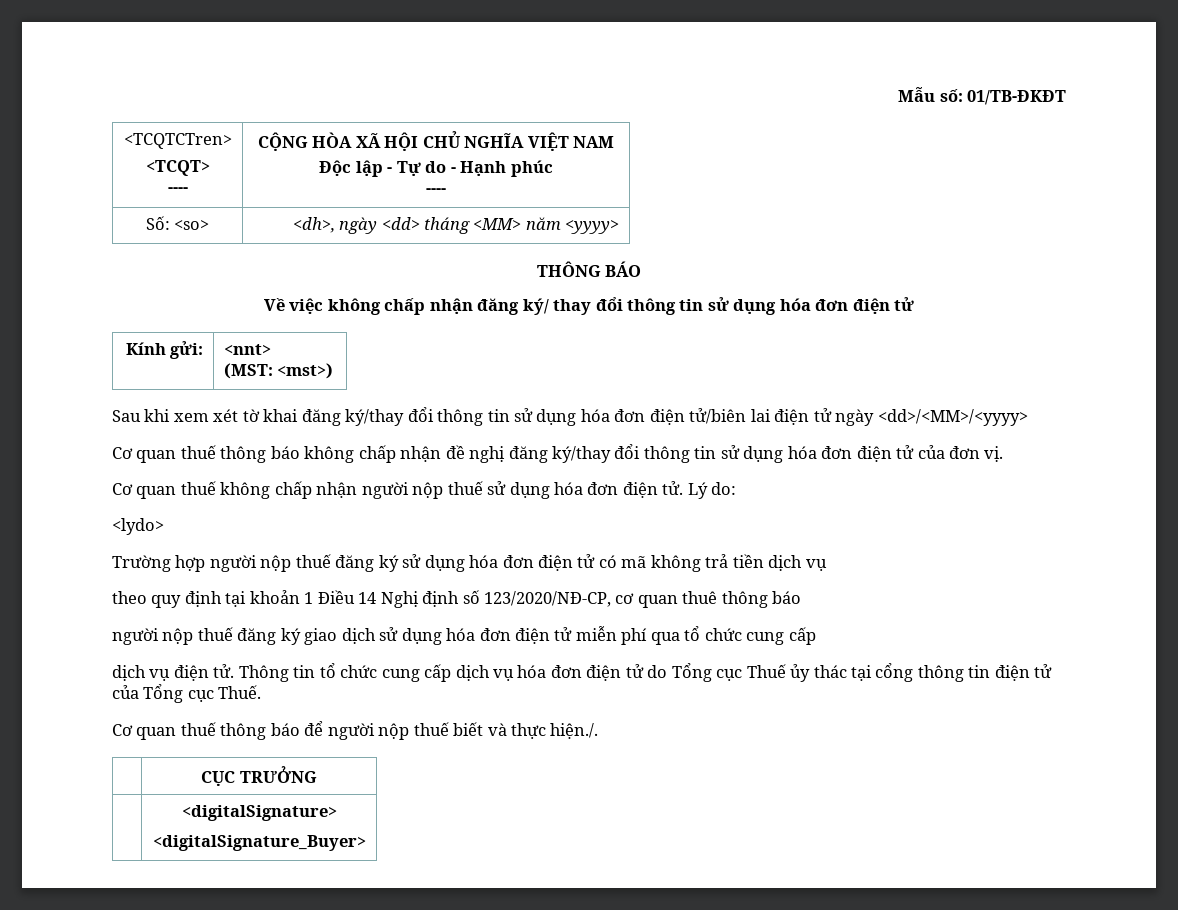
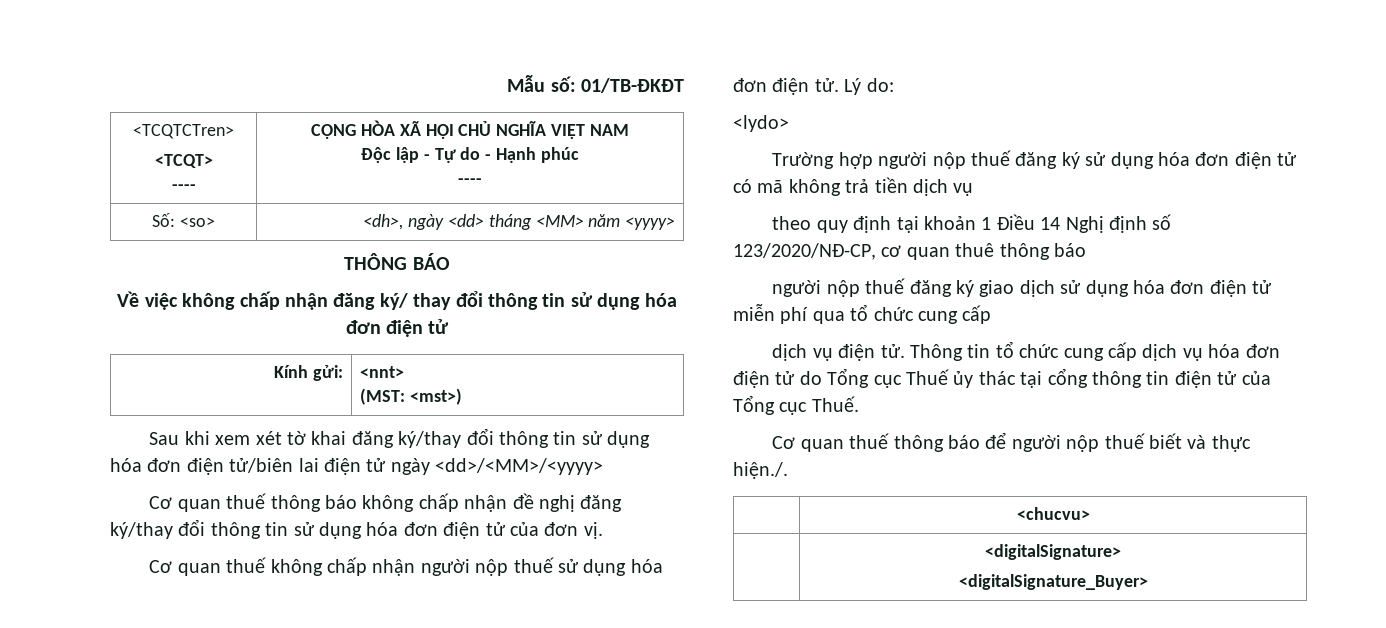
- | CỤC TRƯỞNG
+ | <chucvu>

